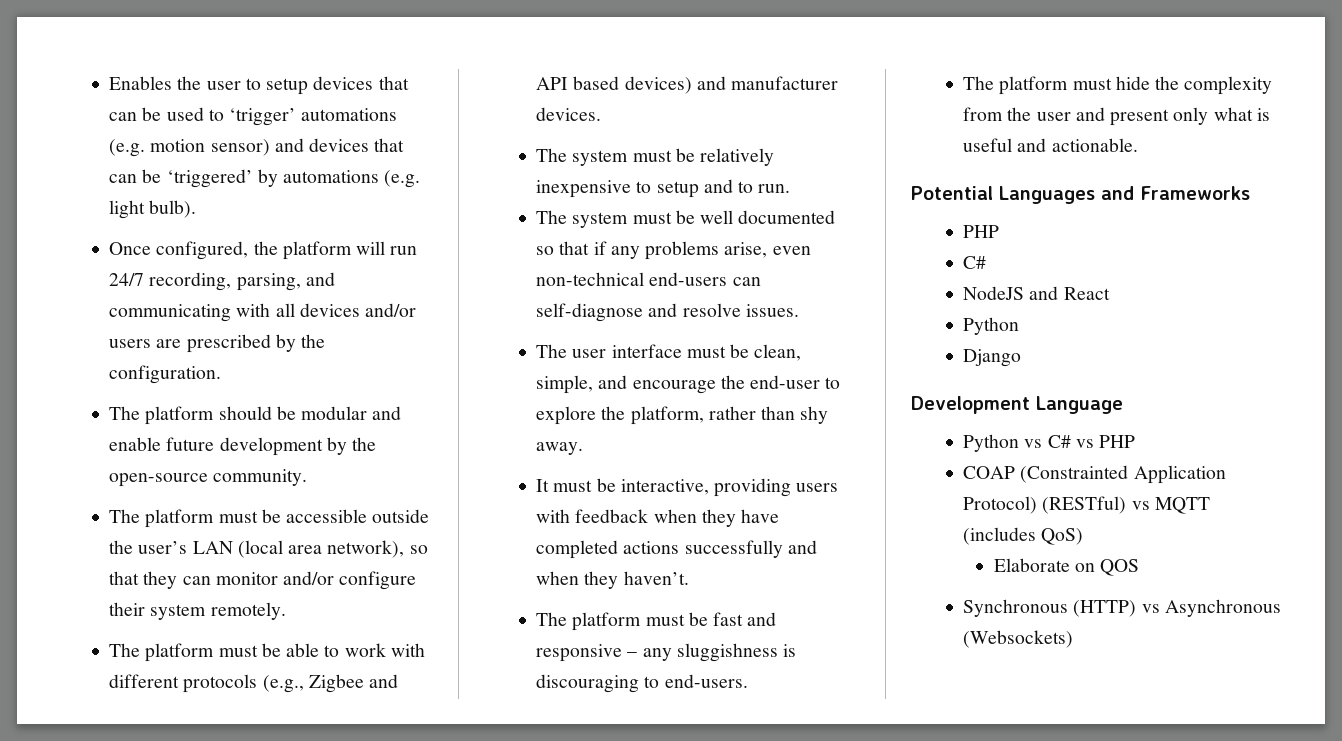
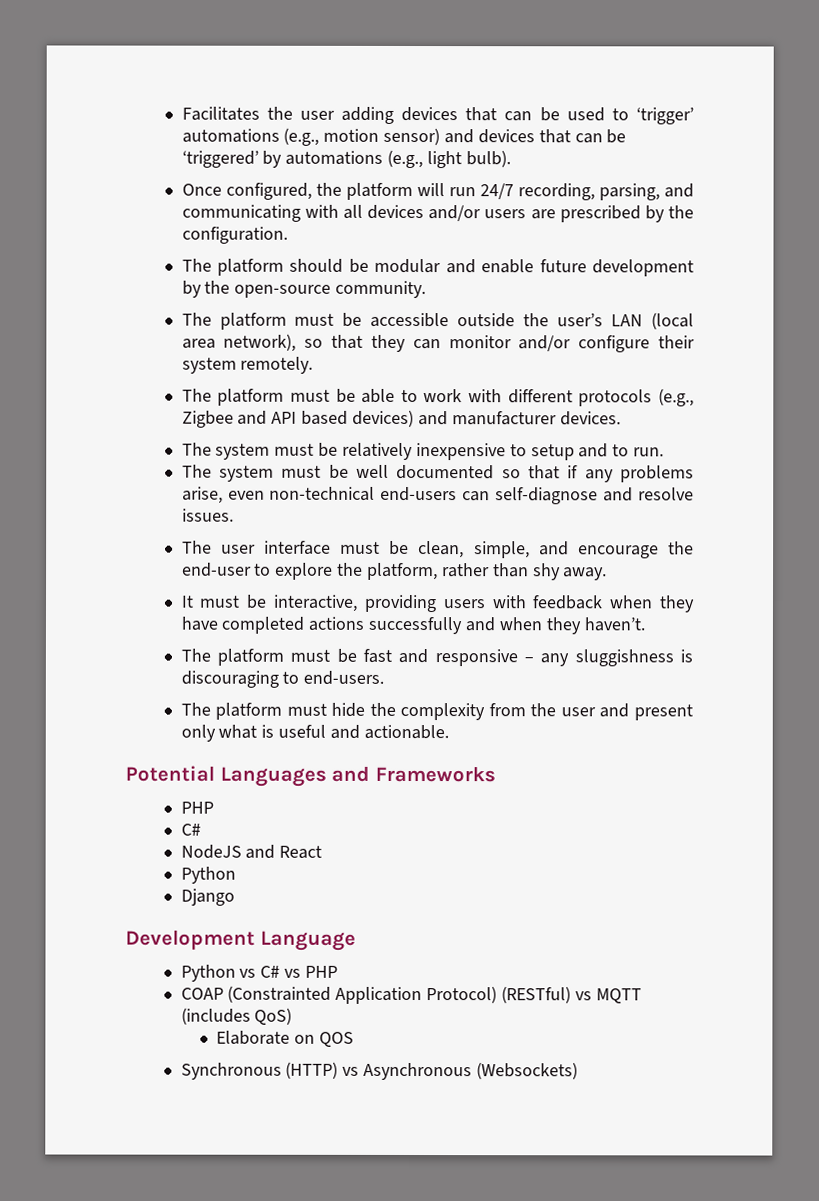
- Enables the user to setup devices that can be used to ‘trigger’ automations (e.g. motion sensor) and devices that can be ‘triggered’ by automations (e.g. light bulb).
+ Facilitates the user adding devices that can be used to ‘trigger’ automations (e.g., motion sensor) and devices that can be ‘triggered’ by automations (e.g., light bulb).

